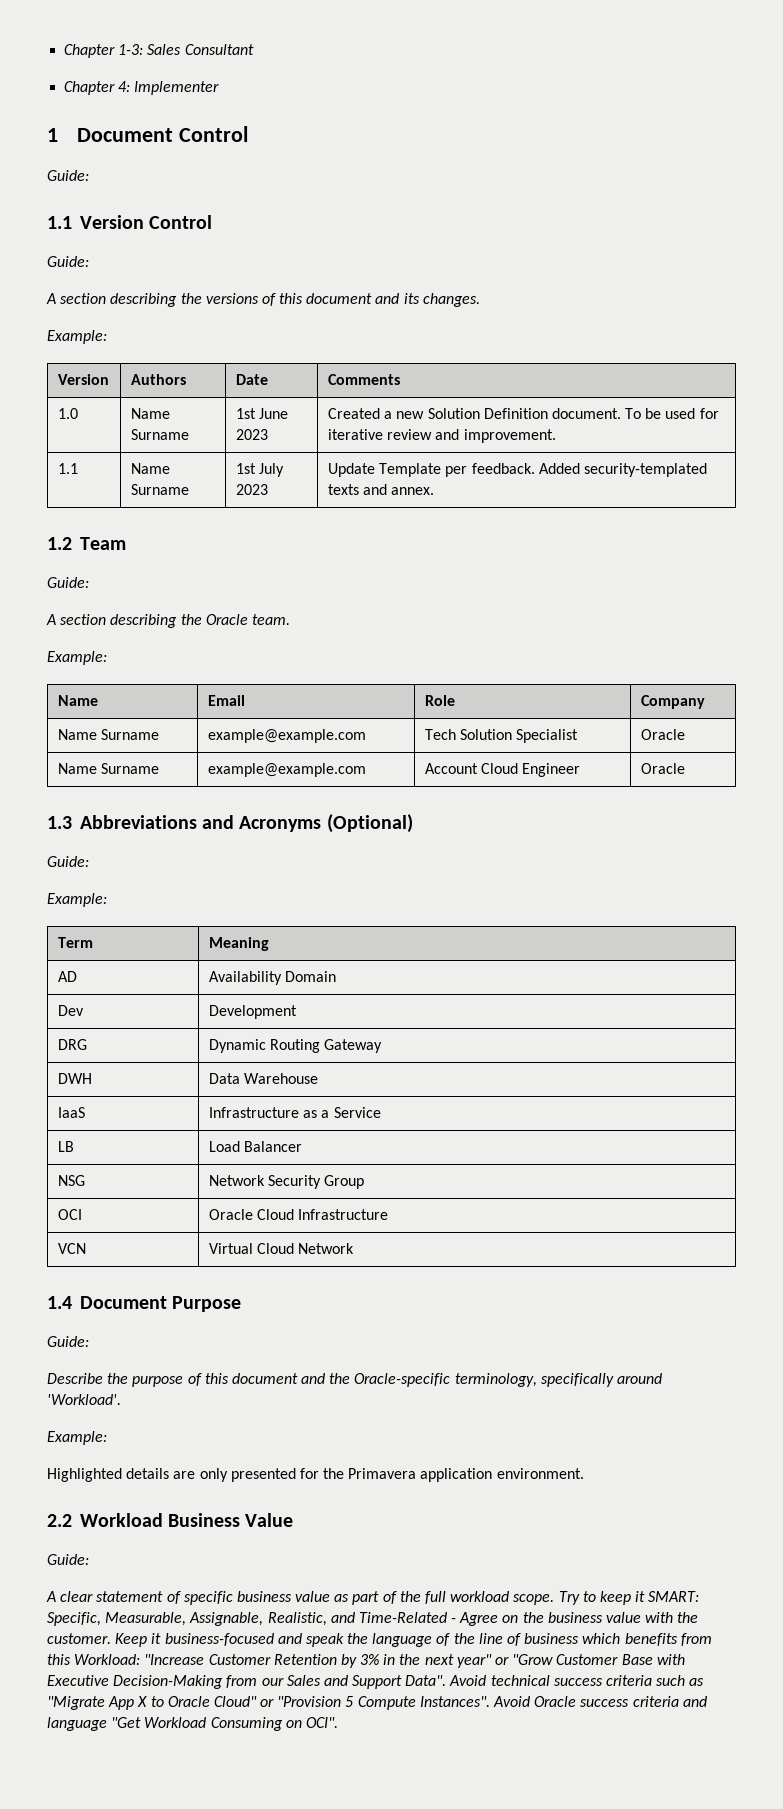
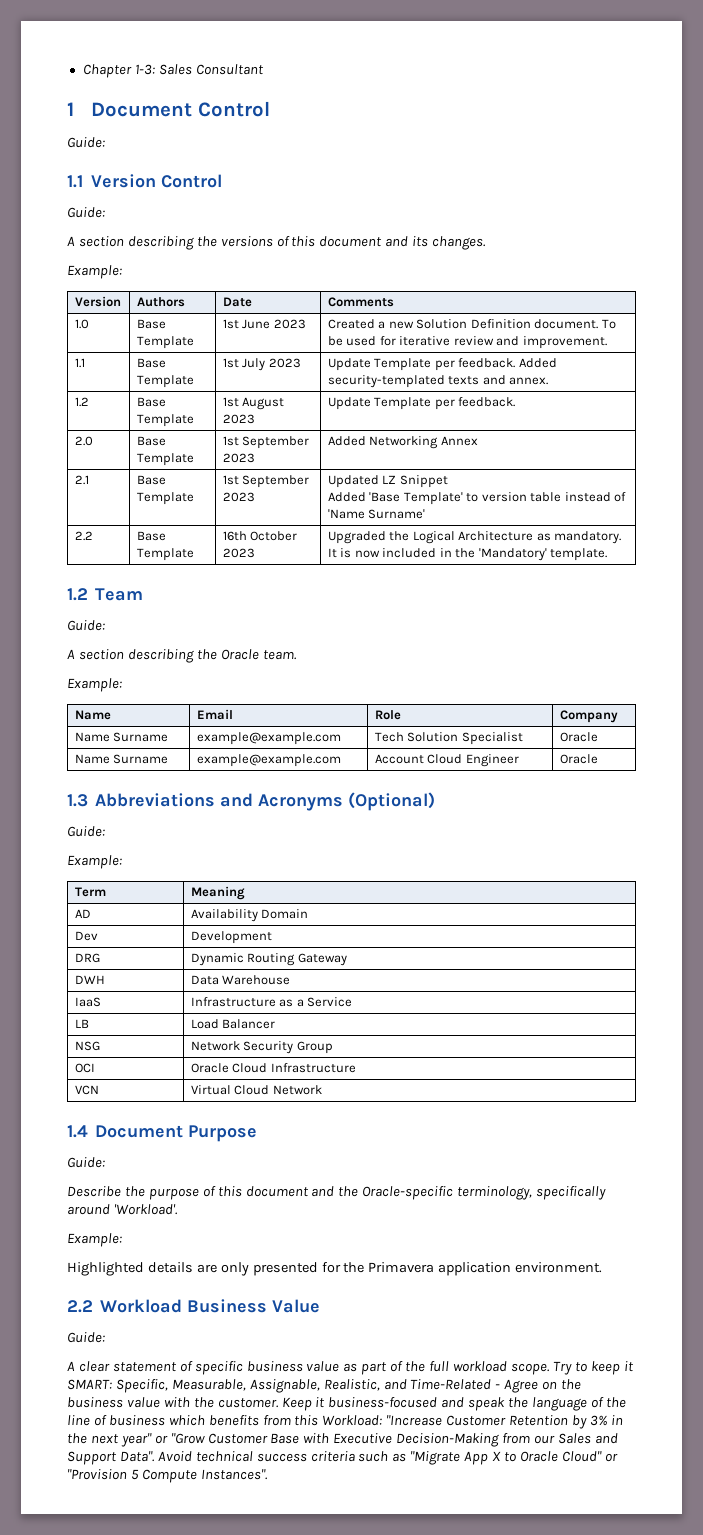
- Chapter 4: Implementer
- 1.0 | Name Surname | 1st June 2023 | Created a new Solution Definition document. To be used for iterative review and improvement.
+ 1.0 | Base Template | 1st June 2023 | Created a new Solution Definition document. To be used for iterative review and improvement.
- 1.1 | Name Surname | 1st July 2023 | Update Template per feedback. Added security-templated texts and annex.
+ 1.1 | Base Template | 1st July 2023 | Update Template per feedback. Added security-templated texts and annex.
+ 1.2 | Base Template | 1st August 2023 | Update Template per feedback.
+ 2.0 | Base Template | 1st September 2023 | Added Networking Annex
+ 2.1 | Base Template | 1st September 2023 | Updated LZ Snippet
+ Added 'Base Template' to version table instead of 'Name Surname'
+ 2.2 | Base Template | 16th October 2023 | Upgraded the Logical Architecture as mandatory. It is now included in the 'Mandatory' template.
- Avoid Oracle success criteria and language "Get Workload Consuming on OCI".

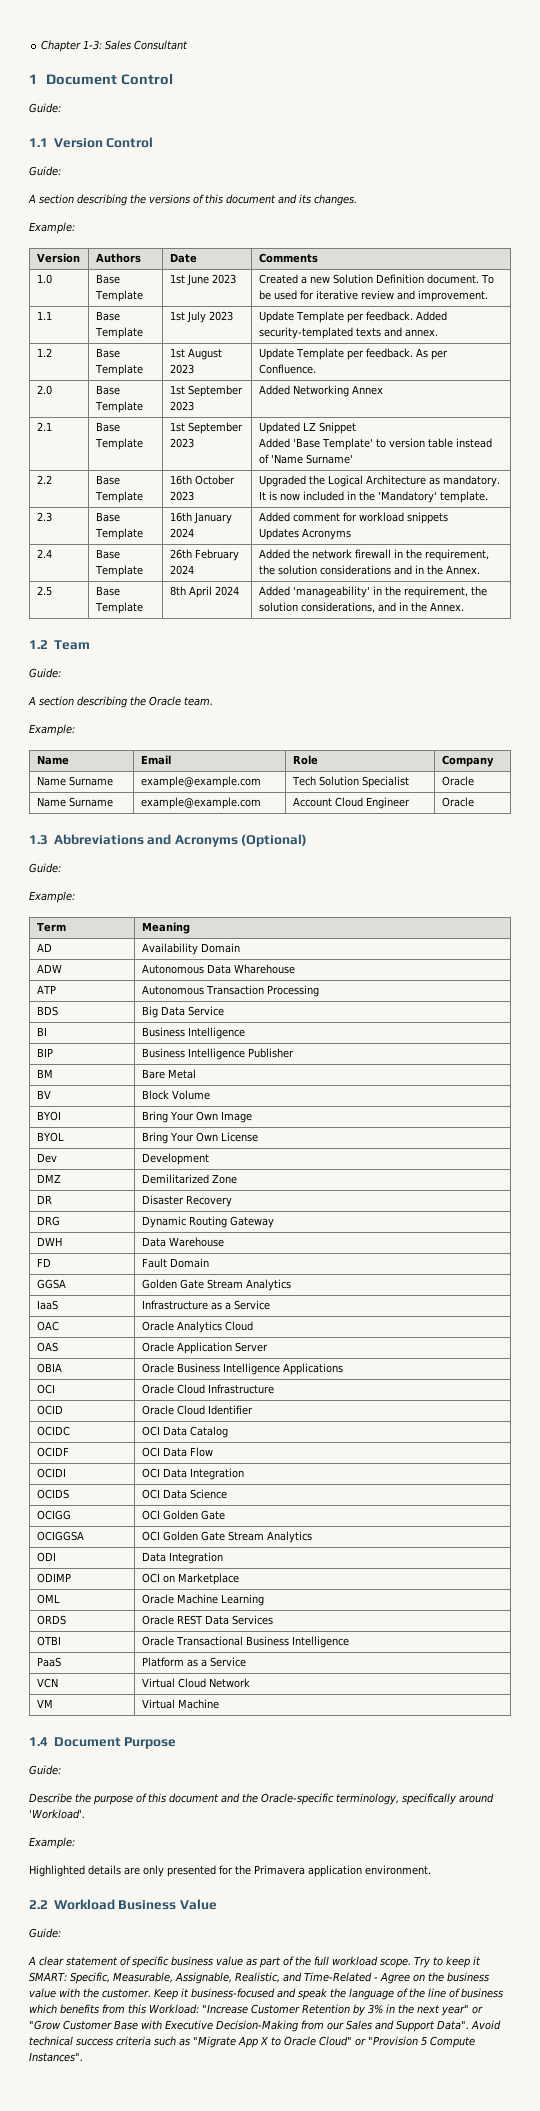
- 1.2 | Base Template | 1st August 2023 | Update Template per feedback.
+ 1.2 | Base Template | 1st August 2023 | Update Template per feedback. As per Confluence.
+ 2.3 | Base Template | 16th January 2024 | Added comment for workload snippets
+ Updates Acronyms
+ 2.4 | Base Template | 26th February 2024 | Added the network firewall in the requirement, the solution considerations and in the Annex.
+ 2.5 | Base Template | 8th April 2024 | Added 'manageability' in the requirement, the solution considerations, and in the Annex.
+ ADW | Autonomous Data Wharehouse
+ ATP | Autonomous Transaction Processing
+ BDS | Big Data Service
+ BI | Business Intelligence
+ BIP | Business Intelligence Publisher
+ BM | Bare Metal
+ BV | Block Volume
+ BYOI | Bring Your Own Image
+ BYOL | Bring Your Own License
  Dev | Development
+ DMZ | Demilitarized Zone
+ DR | Disaster Recovery
+ FD | Fault Domain
+ GGSA | Golden Gate Stream Analytics
- LB | Load Balancer
- NSG | Network Security Group
+ OAC | Oracle Analytics Cloud
+ OAS | Oracle Application Server
+ OBIA | Oracle Business Intelligence Applications
  OCI | Oracle Cloud Infrastructure
+ OCID | Oracle Cloud Identifier
+ OCIDC | OCI Data Catalog
+ OCIDF | OCI Data Flow
+ OCIDI | OCI Data Integration
+ OCIDS | OCI Data Science
+ OCIGG | OCI Golden Gate
+ OCIGGSA | OCI Golden Gate Stream Analytics
+ ODI | Data Integration
+ ODIMP | OCI on Marketplace
+ OML | Oracle Machine Learning
+ ORDS | Oracle REST Data Services
+ OTBI | Oracle Transactional Business Intelligence
+ PaaS | Platform as a Service
+ VM | Virtual Machine

